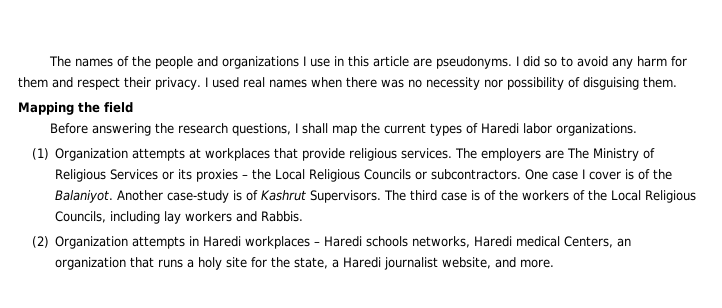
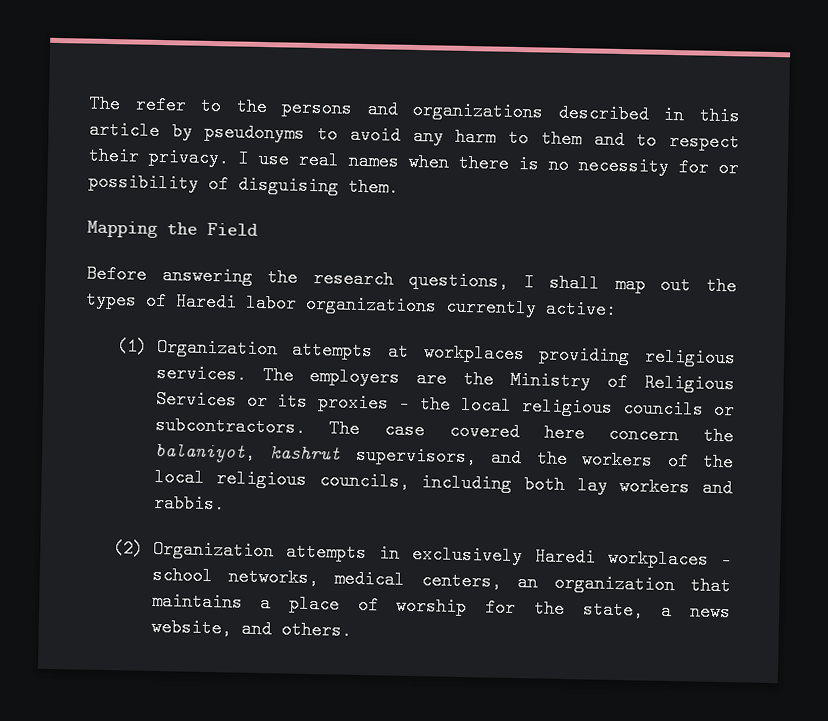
- The names of the people and organizations I use in this article are pseudonyms. I did so to avoid any harm for them and respect their privacy.
+ The refer to the persons and organizations described in this article by pseudonyms to avoid any harm to them and to respect their privacy.
- I used real names when there was no necessity nor possibility of disguising them.
+ I use real names when there is no necessity for or possibility of disguising them.
- Mapping the field
+ Mapping the Field
- Before answering the research questions, I shall map the current types of Haredi labor organizations.
+ Before answering the research questions, I shall map out the types of Haredi labor organizations currently active:
- (1) Organization attempts at workplaces that provide religious services.
+ (1) Organization attempts at workplaces providing religious services.
- The employers are The Ministry of Religious Services or its proxies – the Local Religious Councils or subcontractors. One case I cover is of the Balaniyot. Another case-study is of Kashrut Supervisors. The third case is of the workers of the Local Religious Councils, including lay workers and Rabbis.
+ The employers are the Ministry of Religious Services or its proxies – the local religious councils or subcontractors. The case covered here concern the balaniyot, kashrut supervisors, and the workers of the local religious councils, including both lay workers and rabbis.
- (2) Organization attempts in Haredi workplaces – Haredi schools networks, Haredi medical Centers, an organization that runs a holy site for the state, a Haredi journalist website, and more.
+ (2) Organization attempts in exclusively Haredi workplaces – school networks, medical centers, an organization that maintains a place of worship for the state, a news website, and others.

